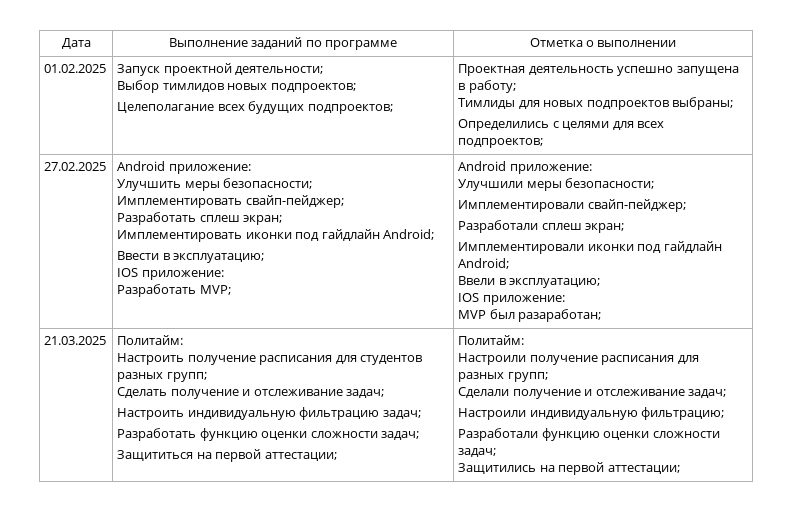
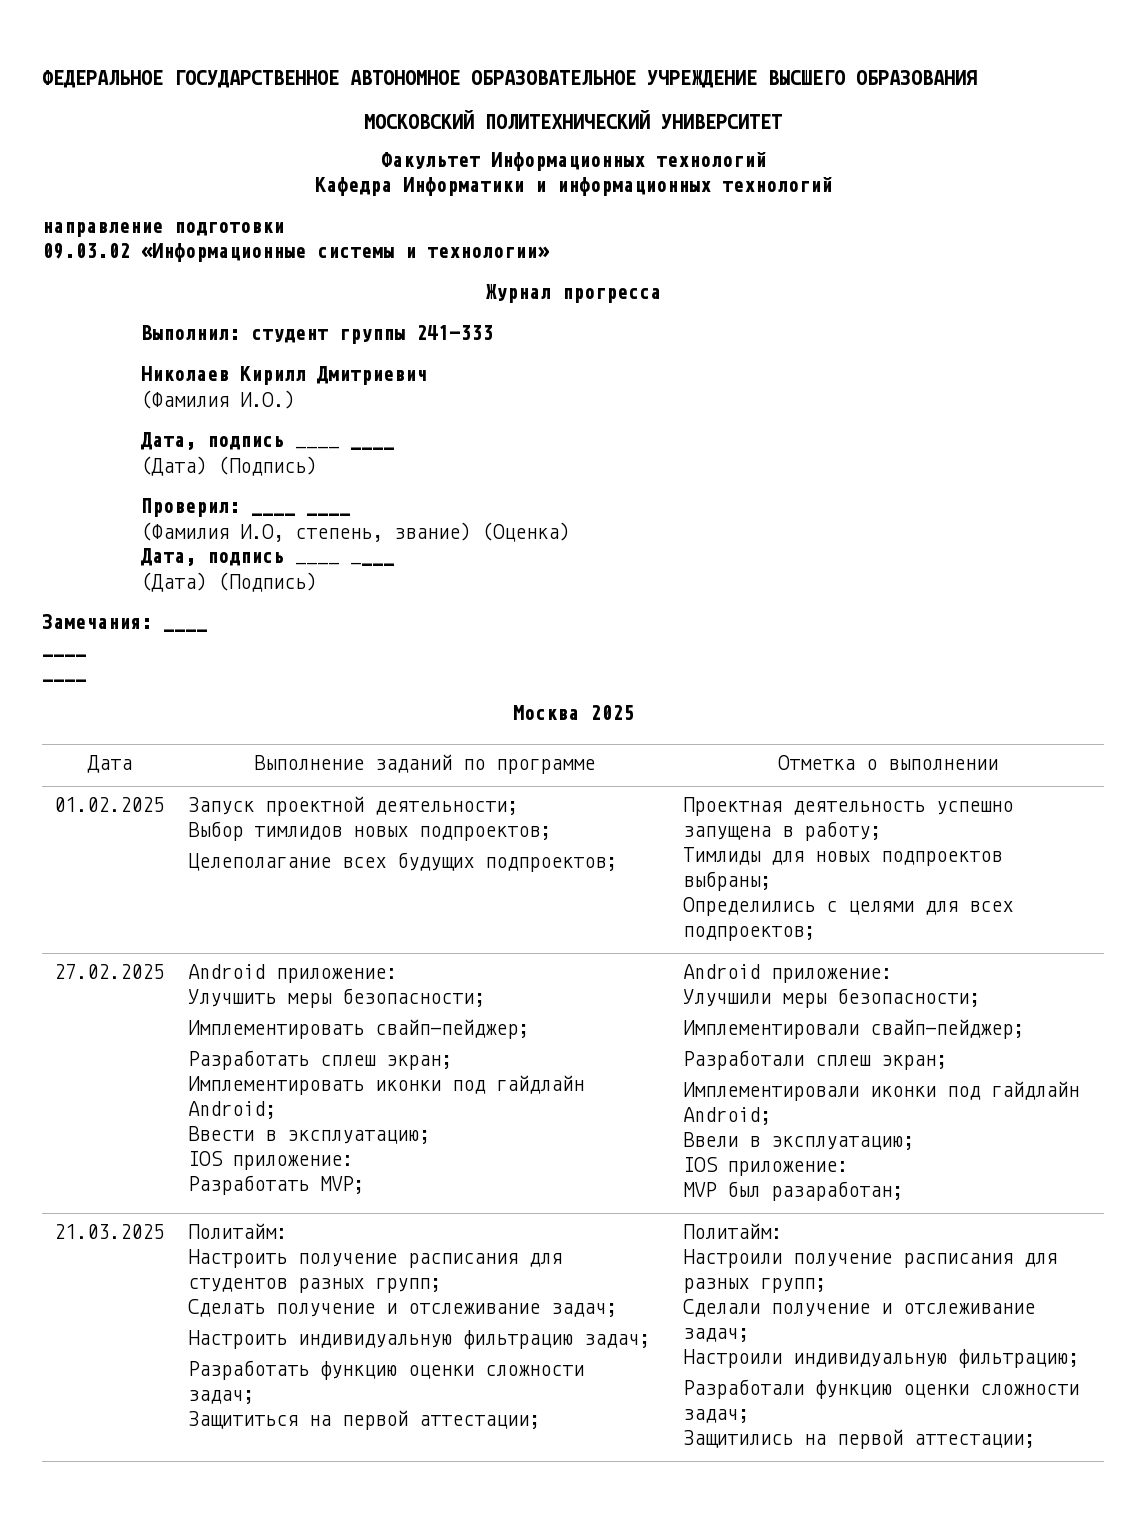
+ ФЕДЕРАЛЬНОЕ ГОСУДАРСТВЕННОЕ АВТОНОМНОЕ ОБРАЗОВАТЕЛЬНОЕ УЧРЕЖДЕНИЕ ВЫСШЕГО ОБРАЗОВАНИЯ
+ МОСКОВСКИЙ ПОЛИТЕХНИЧЕСКИЙ УНИВЕРСИТЕТ
+ Факультет Информационных технологий
+ Кафедра Информатики и информационных технологий
+ направление подготовки
+ 09.03.02 «Информационные системы и технологии»
+ Журнал прогресса
+ Выполнил: студент группы 241-333
+ Николаев Кирилл Дмитриевич
+ (Фамилия И.О.)
+ Дата, подпись ____ ____
+ (Дата) (Подпись)
+ Проверил: ____ ____
+ (Фамилия И.О, степень, звание) (Оценка)
+ Дата, подпись ____ ____
+ (Дата) (Подпись)
+ Замечания: ____
+ ____
+ ____
+ Москва 2025

